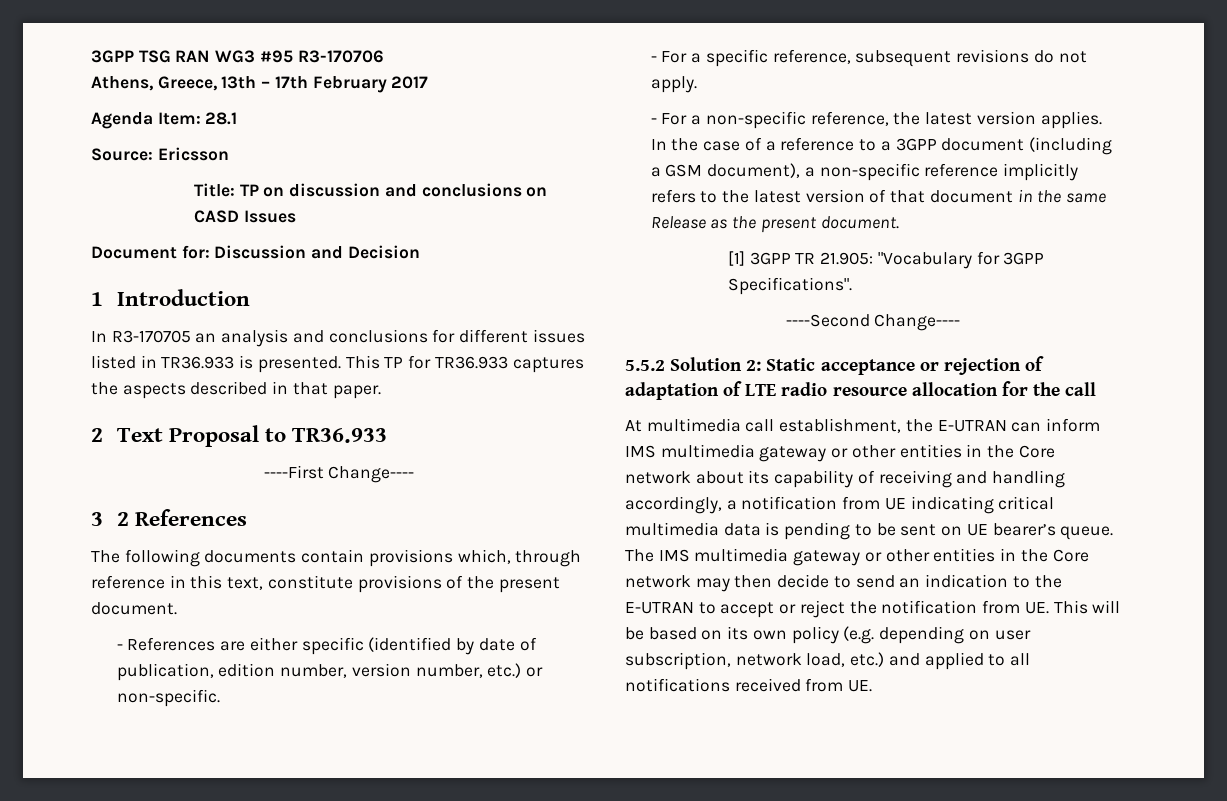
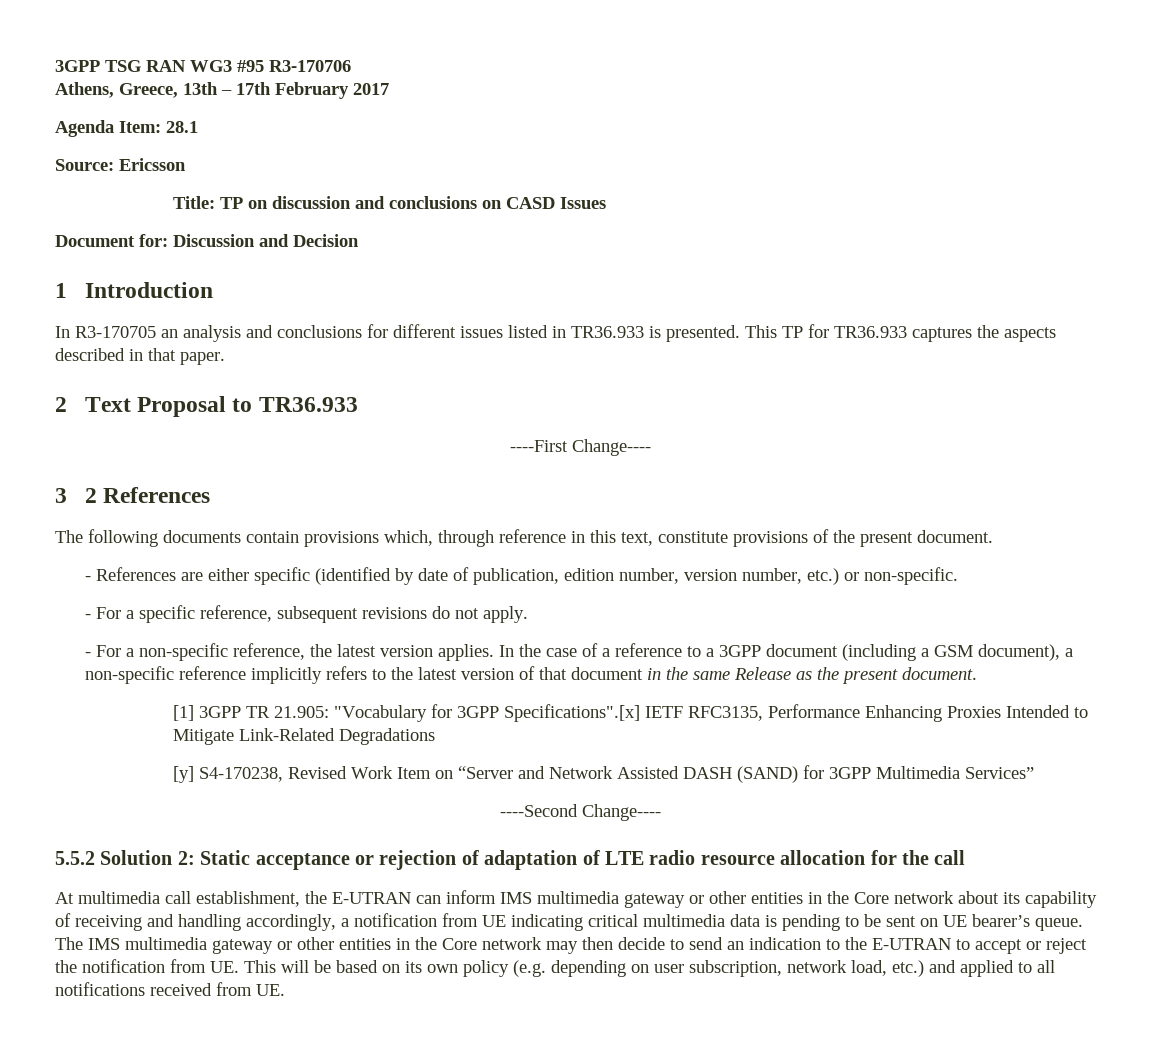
- [1] 3GPP TR 21.905: "Vocabulary for 3GPP Specifications".
+ [1] 3GPP TR 21.905: "Vocabulary for 3GPP Specifications".[x] IETF RFC3135, Performance Enhancing Proxies Intended to Mitigate Link-Related Degradations
+ [y] S4-170238, Revised Work Item on “Server and Network Assisted DASH (SAND) for 3GPP Multimedia Services”

